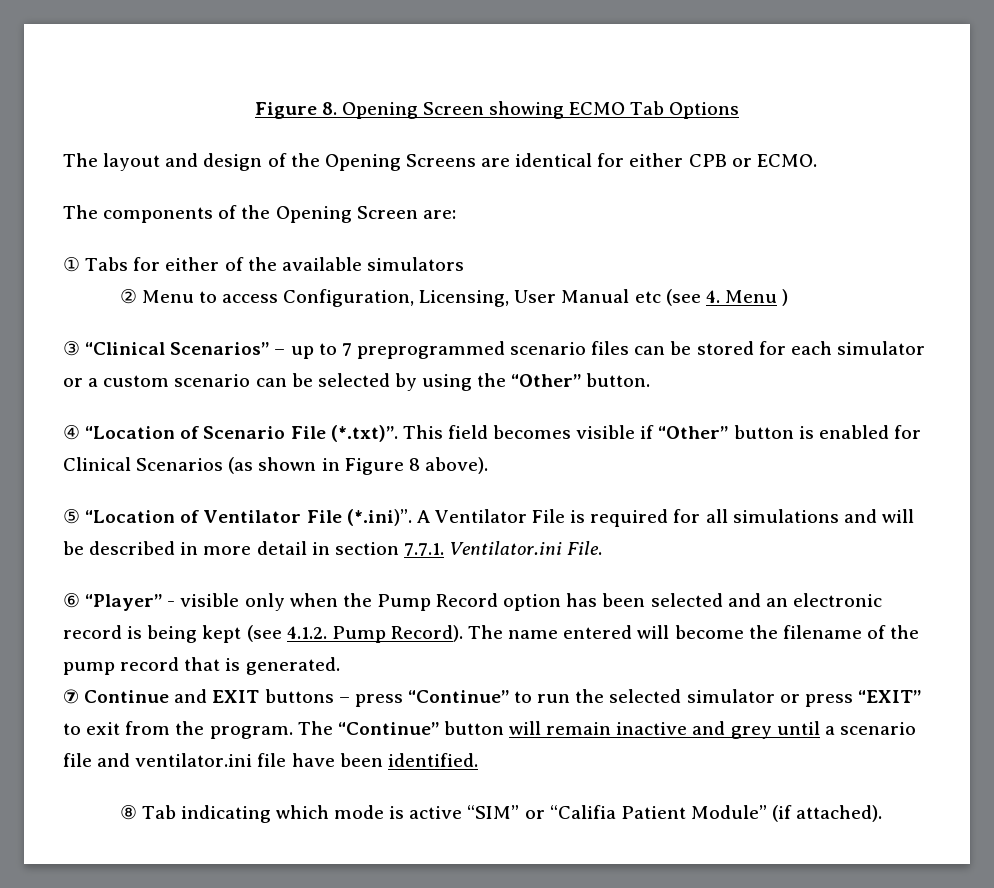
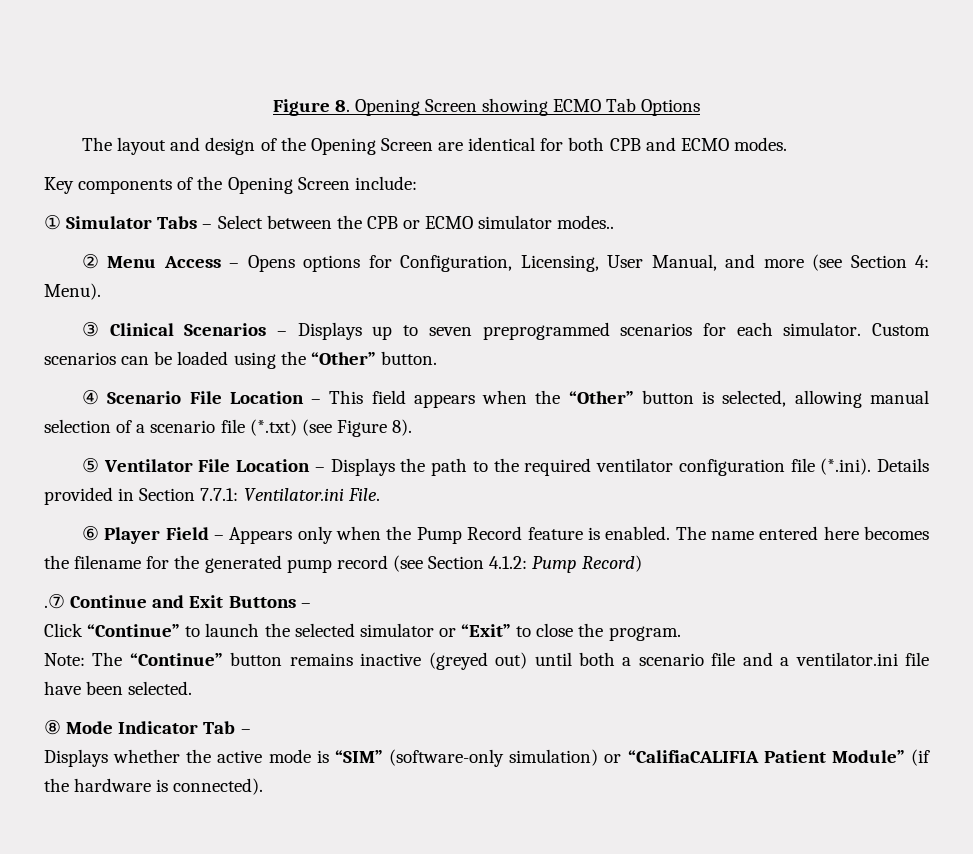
- The layout and design of the Opening Screens are identical for either CPB or ECMO.
- The components of the Opening Screen are:
+ The layout and design of the Opening Screen are identical for both CPB and ECMO modes.
+ Key components of the Opening Screen include:
- ① Tabs for either of the available simulators
- ② Menu to access Configuration, Licensing, User Manual etc (see 4. Menu )
- ③ “Clinical Scenarios” – up to 7 preprogrammed scenario files can be stored for each simulator or a custom scenario can be selected by using the “Other” button.
+ ① Simulator Tabs – Select between the CPB or ECMO simulator modes..
+ ② Menu Access – Opens options for Configuration, Licensing, User Manual, and more (see Section 4: Menu).
+ ③ Clinical Scenarios – Displays up to seven preprogrammed scenarios for each simulator. Custom scenarios can be loaded using the “Other” button.
- ④ “Location of Scenario File (*.txt)”. This field becomes visible if “Other” button is enabled for Clinical Scenarios (as shown in Figure 8 above).
- ⑤ “Location of Ventilator File (*.ini)”. A Ventilator File is required for all simulations and will be described in more detail in section 7.7.1. Ventilator.ini File.
+ ④ Scenario File Location – This field appears when the “Other” button is selected, allowing manual selection of a scenario file (*.txt) (see Figure 8).
+ ⑤ Ventilator File Location – Displays the path to the required ventilator configuration file (*.ini). Details provided in Section 7.7.1: Ventilator.ini File.
- ⑥ “Player” - visible only when the Pump Record option has been selected and an electronic record is being kept (see 4.1.2. Pump Record). The name entered will become the filename of the pump record that is generated.
- ⑦ Continue and EXIT buttons – press “Continue” to run the selected simulator or press “EXIT” to exit from the program. The “Continue” button will remain inactive and grey until a scenario file and ventilator.ini file have been identified.
- ⑧ Tab indicating which mode is active “SIM” or “Califia Patient Module” (if attached).
+ ⑥ Player Field – Appears only when the Pump Record feature is enabled. The name entered here becomes the filename for the generated pump record (see Section 4.1.2: Pump Record)
+ .⑦ Continue and Exit Buttons –
+ Click “Continue” to launch the selected simulator or “Exit” to close the program.
+ Note: The “Continue” button remains inactive (greyed out) until both a scenario file and a ventilator.ini file have been selected.
+ ⑧ Mode Indicator Tab –
+ Displays whether the active mode is “SIM” (software-only simulation) or “CalifiaCALIFIA Patient Module” (if the hardware is connected).

